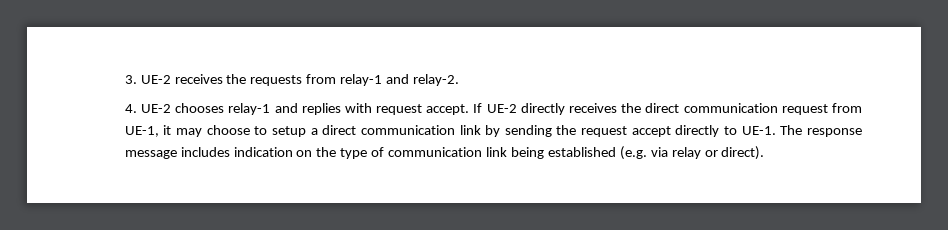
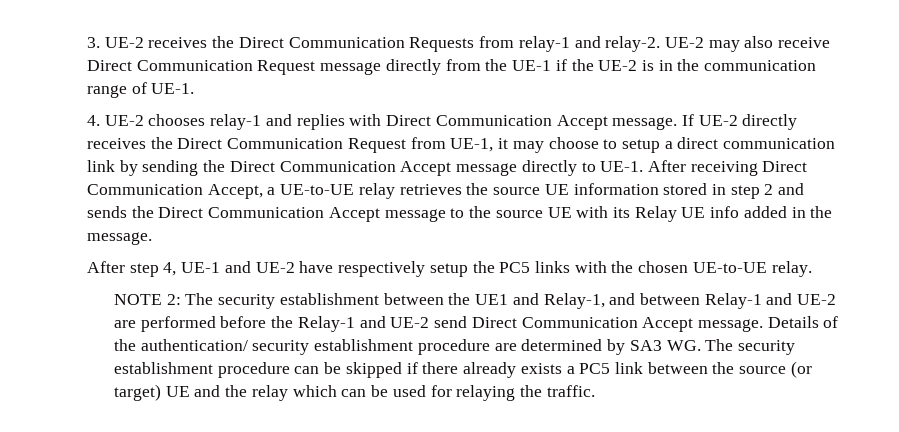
- 3. UE-2 receives the requests from relay-1 and relay-2.
+ 3. UE-2 receives the Direct Communication Requests from relay-1 and relay-2. UE-2 may also receive Direct Communication Request message directly from the UE-1 if the UE-2 is in the communication range of UE-1.
- 4. UE-2 chooses relay-1 and replies with request accept.
+ 4. UE-2 chooses relay-1 and replies with Direct Communication Accept message.
- If UE-2 directly receives the direct communication request from UE-1, it may choose to setup a direct communication link by sending the request accept directly to UE-1. The response message includes indication on the type of communication link being established (e.g. via relay or direct).
+ If UE-2 directly receives the Direct Communication Request from UE-1, it may choose to setup a direct communication link by sending the Direct Communication Accept message directly to UE-1. After receiving Direct Communication Accept, a UE-to-UE relay retrieves the source UE information stored in step 2 and sends the Direct Communication Accept message to the source UE with its Relay UE info added in the message.
+ After step 4, UE-1 and UE-2 have respectively setup the PC5 links with the chosen UE-to-UE relay.
+ NOTE 2: The security establishment between the UE1 and Relay-1, and between Relay-1 and UE-2 are performed before the Relay-1 and UE-2 send Direct Communication Accept message. Details of the authentication/ security establishment procedure are determined by SA3 WG. The security establishment procedure can be skipped if there already exists a PC5 link between the source (or target) UE and the relay which can be used for relaying the traffic.

